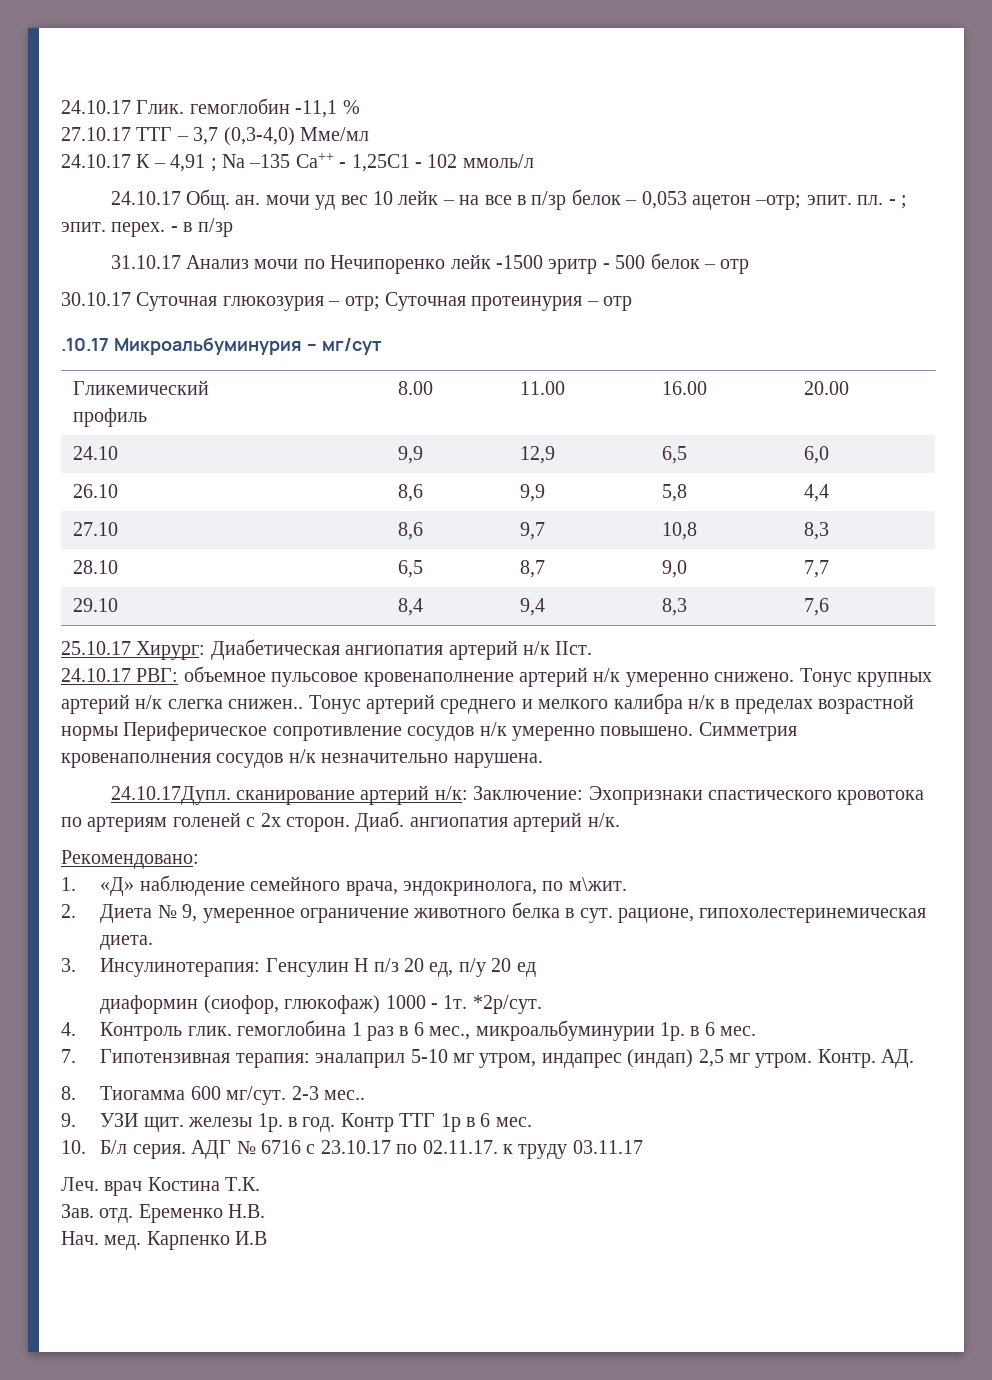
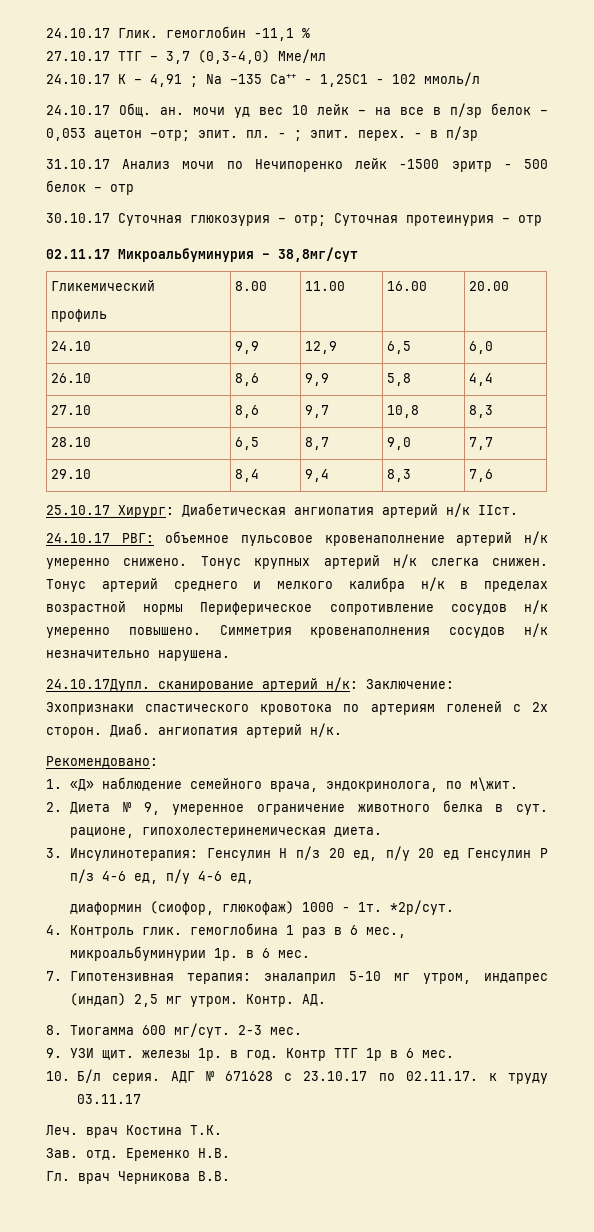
- .10.17 Микроальбуминурия – мг/сут
+ 02.11.17 Микроальбуминурия – 38,8мг/сут
- Тонус крупных артерий н/к слегка снижен..
+ Тонус крупных артерий н/к слегка снижен.
- 3. Инсулинотерапия: Генсулин Н п/з 20 ед, п/у 20 ед
+ 3. Инсулинотерапия: Генсулин Н п/з 20 ед, п/у 20 ед Генсулин Р п/з 4-6 ед, п/у 4-6 ед,
- 2-3 мес..
+ 2-3 мес.
- АДГ № 6716 с 23.10.17 по 02.11.17. к труду 03.11.17
+ АДГ № 671628 с 23.10.17 по 02.11.17. к труду 03.11.17
- Нач. мед. Карпенко И.В
+ Гл. врач Черникова В.В.

